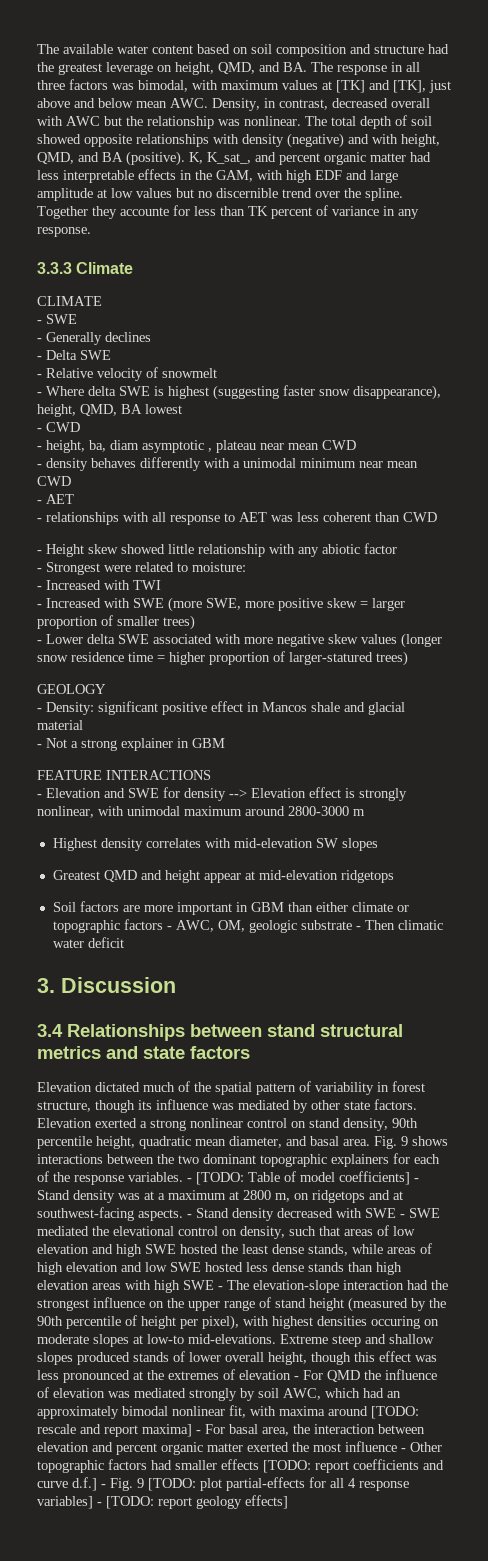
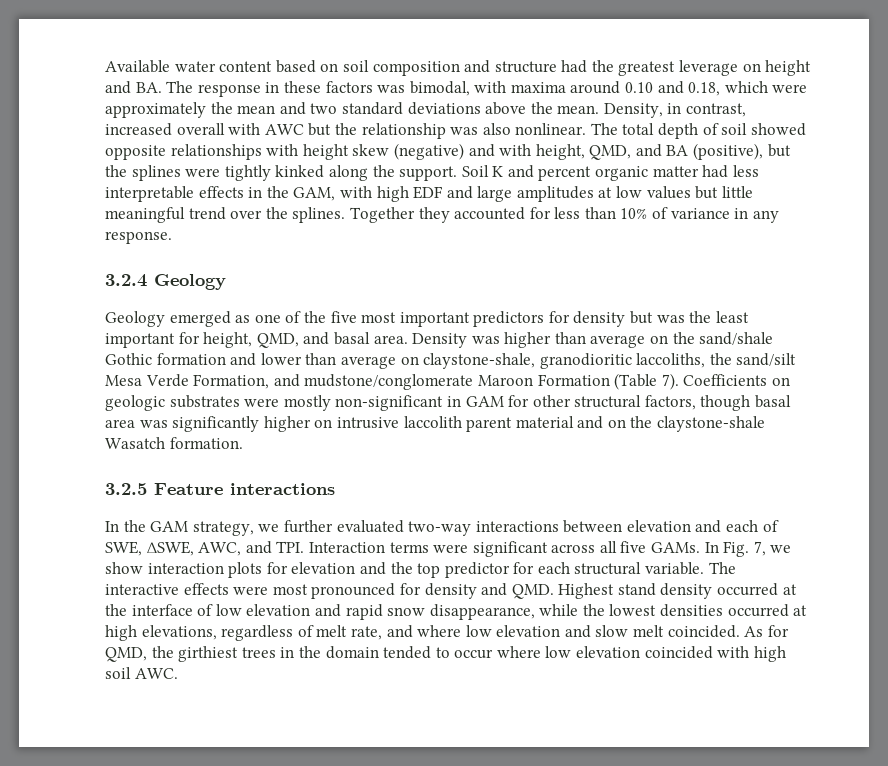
- The available water content based on soil composition and structure had the greatest leverage on height, QMD, and BA. The response in all three factors was bimodal, with maximum values at [TK] and [TK], just above and below mean AWC. Density, in contrast, decreased overall with AWC but the relationship was nonlinear.
+ Available water content based on soil composition and structure had the greatest leverage on height and BA. The response in these factors was bimodal, with maxima around 0.10 and 0.18, which were approximately the mean and two standard deviations above the mean. Density, in contrast, increased overall with AWC but the relationship was also nonlinear.
- The total depth of soil showed opposite relationships with density (negative) and with height, QMD, and BA (positive). K, K_sat_, and percent organic matter had less interpretable effects in the GAM, with high EDF and large amplitude at low values but no discernible trend over the spline.
+ The total depth of soil showed opposite relationships with height skew (negative) and with height, QMD, and BA (positive), but the splines were tightly kinked along the support. Soil K and percent organic matter had less interpretable effects in the GAM, with high EDF and large amplitudes at low values but little meaningful trend over the splines.
- Together they accounte for less than TK percent of variance in any response.
+ Together they accounted for less than 10% of variance in any response.
- 3.3.3 Climate
- CLIMATE
- - SWE
- - Generally declines
- - Delta SWE
- - Relative velocity of snowmelt
- - Where delta SWE is highest (suggesting faster snow disappearance), height, QMD, BA lowest
- - CWD
- - height, ba, diam asymptotic , plateau near mean CWD
- - density behaves differently with a unimodal minimum near mean CWD
- - AET
- - relationships with all response to AET was less coherent than CWD
- - Height skew showed little relationship with any abiotic factor
- - Strongest were related to moisture:
- - Increased with TWI
- - Increased with SWE (more SWE, more positive skew = larger proportion of smaller trees)
- - Lower delta SWE associated with more negative skew values (longer snow residence time = higher proportion of larger-statured trees)
- GEOLOGY
- - Density: significant positive effect in Mancos shale and glacial material
- - Not a strong explainer in GBM
- FEATURE INTERACTIONS
- - Elevation and SWE for density --> Elevation effect is strongly nonlinear, with unimodal maximum around 2800-3000 m
- Highest density correlates with mid-elevation SW slopes
- Greatest QMD and height appear at mid-elevation ridgetops
- Soil factors are more important in GBM than either climate or topographic factors - AWC, OM, geologic substrate - Then climatic water deficit
- 3. Discussion
- 3.4 Relationships between stand structural metrics and state factors
- Elevation dictated much of the spatial pattern of variability in forest structure, though its influence was mediated by other state factors. Elevation exerted a strong nonlinear control on stand density, 90th percentile height, quadratic mean diameter, and basal area. Fig. 9 shows interactions between the two dominant topographic explainers for each of the response variables. - [TODO: Table of model coefficients] - Stand density was at a maximum at 2800 m, on ridgetops and at southwest-facing aspects. - Stand density decreased with SWE - SWE mediated the elevational control on density, such that areas of low elevation and high SWE hosted the least dense stands, while areas of high elevation and low SWE hosted less dense stands than high elevation areas with high SWE - The elevation-slope interaction had the strongest influence on the upper range of stand height (measured by the 90th percentile of height per pixel), with highest densities occuring on moderate slopes at low-to mid-elevations. Extreme steep and shallow slopes produced stands of lower overall height, though this effect was less pronounced at the extremes of elevation - For QMD the influence of elevation was mediated strongly by soil AWC, which had an approximately bimodal nonlinear fit, with maxima around [TODO: rescale and report maxima] - For basal area, the interaction between elevation and percent organic matter exerted the most influence - Other topographic factors had smaller effects [TODO: report coefficients and curve d.f.] - Fig. 9 [TODO: plot partial-effects for all 4 response variables] - [TODO: report geology effects]
+ 3.2.4 Geology
+ Geology emerged as one of the five most important predictors for density but was the least important for height, QMD, and basal area. Density was higher than average on the sand/shale Gothic formation and lower than average on claystone-shale, granodioritic laccoliths, the sand/silt Mesa Verde Formation, and mudstone/conglomerate Maroon Formation (Table 7). Coefficients on geologic substrates were mostly non-significant in GAM for other structural factors, though basal area was significantly higher on intrusive laccolith parent material and on the claystone-shale Wasatch formation.
+ 3.2.5 Feature interactions
+ In the GAM strategy, we further evaluated two-way interactions between elevation and each of SWE, ∆SWE, AWC, and TPI. Interaction terms were significant across all five GAMs. In Fig. 7, we show interaction plots for elevation and the top predictor for each structural variable. The interactive effects were most pronounced for density and QMD. Highest stand density occurred at the interface of low elevation and rapid snow disappearance, while the lowest densities occurred at high elevations, regardless of melt rate, and where low elevation and slow melt coincided. As for QMD, the girthiest trees in the domain tended to occur where low elevation coincided with high soil AWC.

